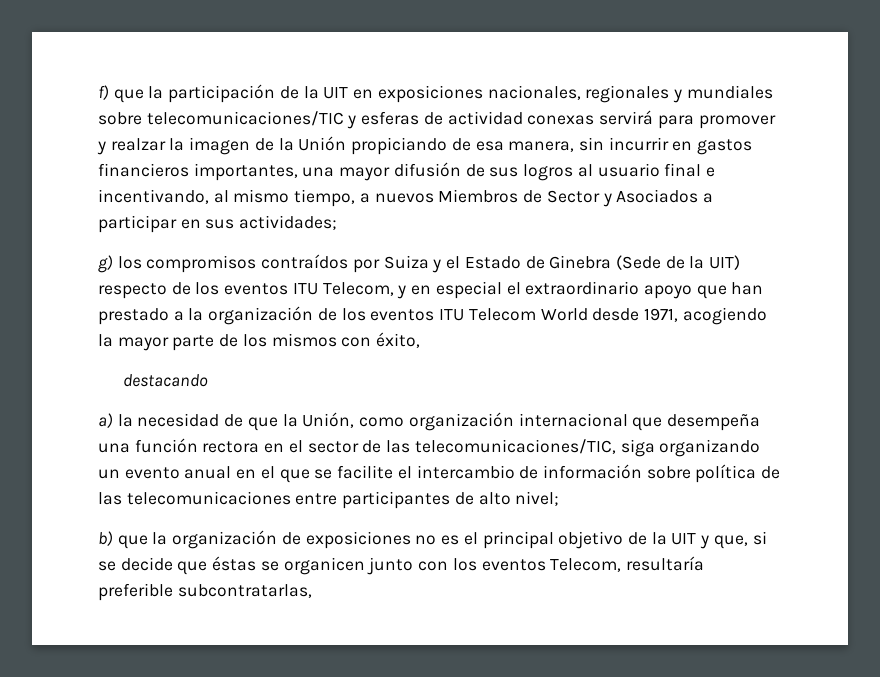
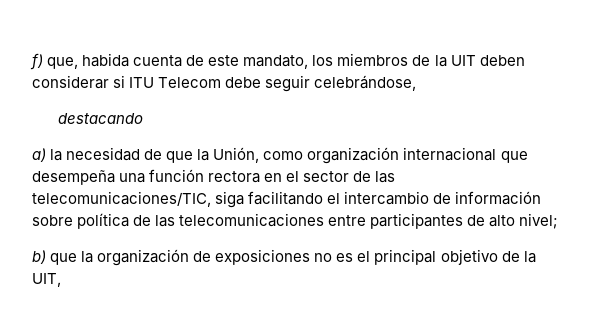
- f) que la participación de la UIT en exposiciones nacionales, regionales y mundiales sobre telecomunicaciones/TIC y esferas de actividad conexas servirá para promover y realzar la imagen de la Unión propiciando de esa manera, sin incurrir en gastos financieros importantes, una mayor difusión de sus logros al usuario final e incentivando, al mismo tiempo, a nuevos Miembros de Sector y Asociados a participar en sus actividades;
- g) los compromisos contraídos por Suiza y el Estado de Ginebra (Sede de la UIT) respecto de los eventos ITU Telecom, y en especial el extraordinario apoyo que han prestado a la organización de los eventos ITU Telecom World desde 1971, acogiendo la mayor parte de los mismos con éxito,
+ f) que, habida cuenta de este mandato, los miembros de la UIT deben considerar si ITU Telecom debe seguir celebrándose,
- a) la necesidad de que la Unión, como organización internacional que desempeña una función rectora en el sector de las telecomunicaciones/TIC, siga organizando un evento anual en el que se facilite el intercambio de información sobre política de las telecomunicaciones entre participantes de alto nivel;
+ a) la necesidad de que la Unión, como organización internacional que desempeña una función rectora en el sector de las telecomunicaciones/TIC, siga facilitando el intercambio de información sobre política de las telecomunicaciones entre participantes de alto nivel;
- b) que la organización de exposiciones no es el principal objetivo de la UIT y que, si se decide que éstas se organicen junto con los eventos Telecom, resultaría preferible subcontratarlas,
+ b) que la organización de exposiciones no es el principal objetivo de la UIT,

